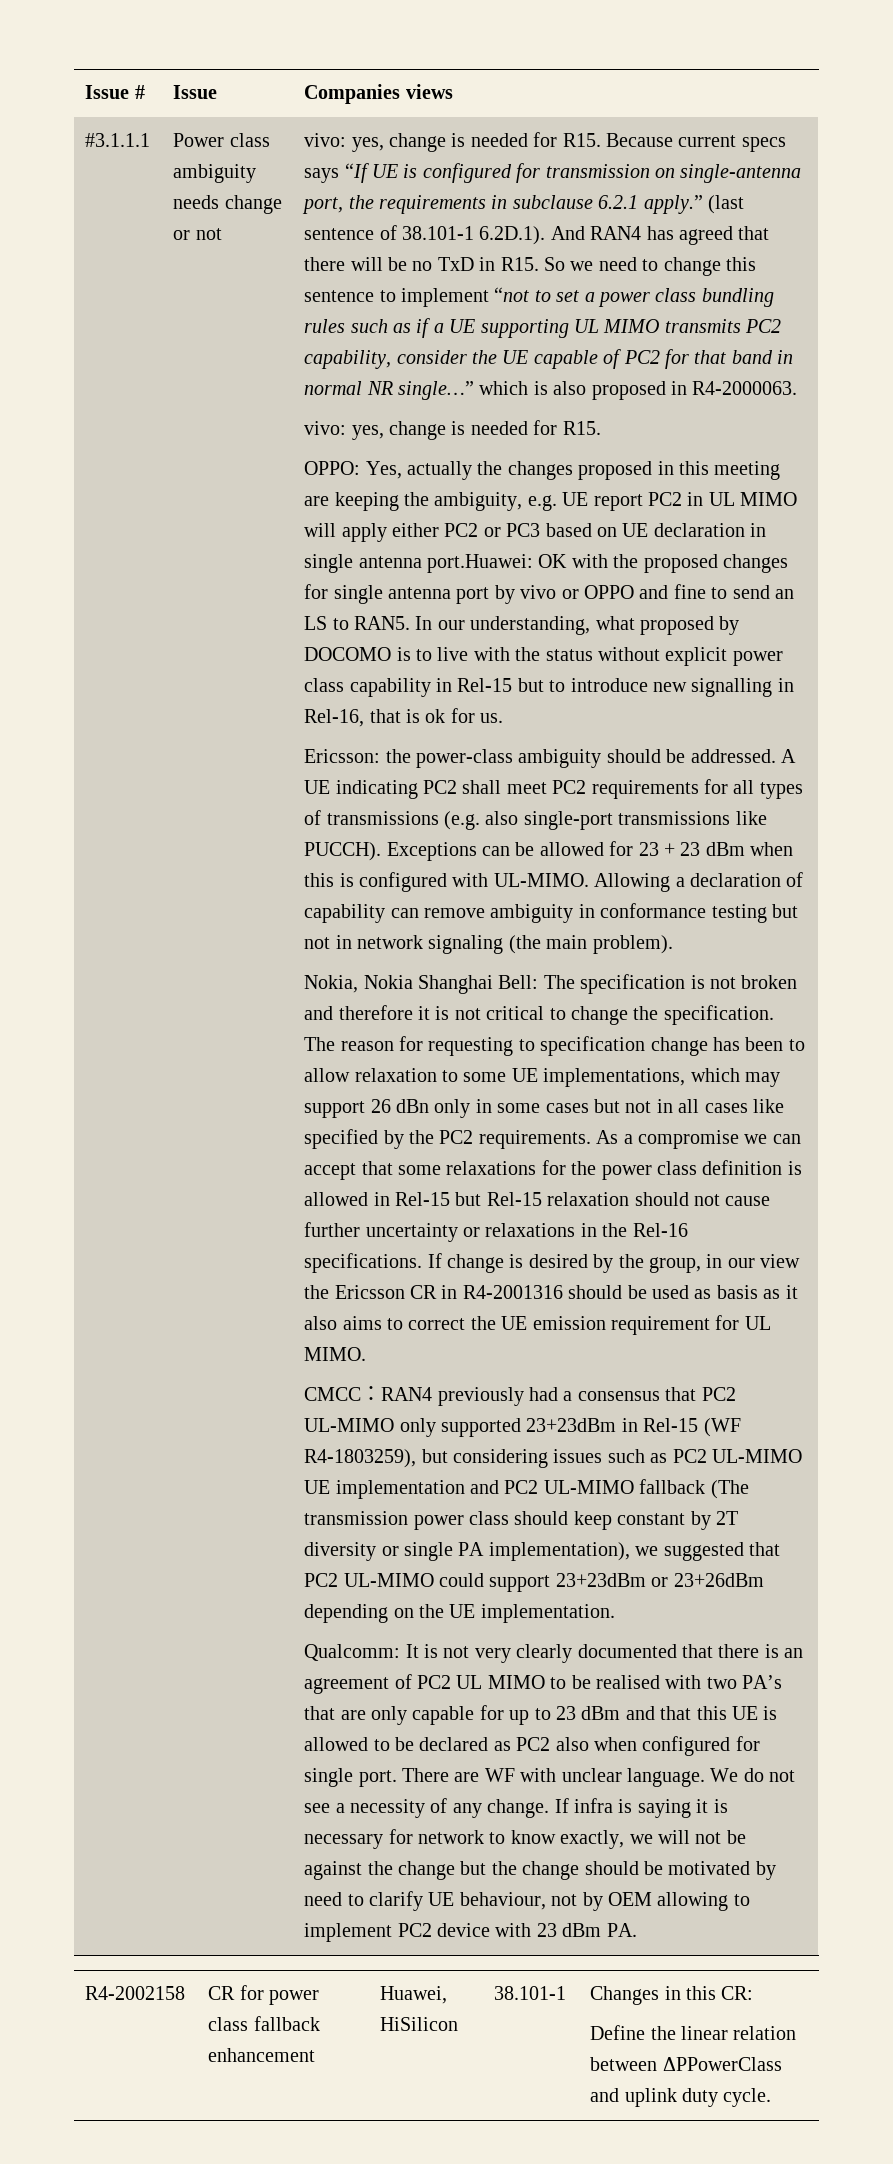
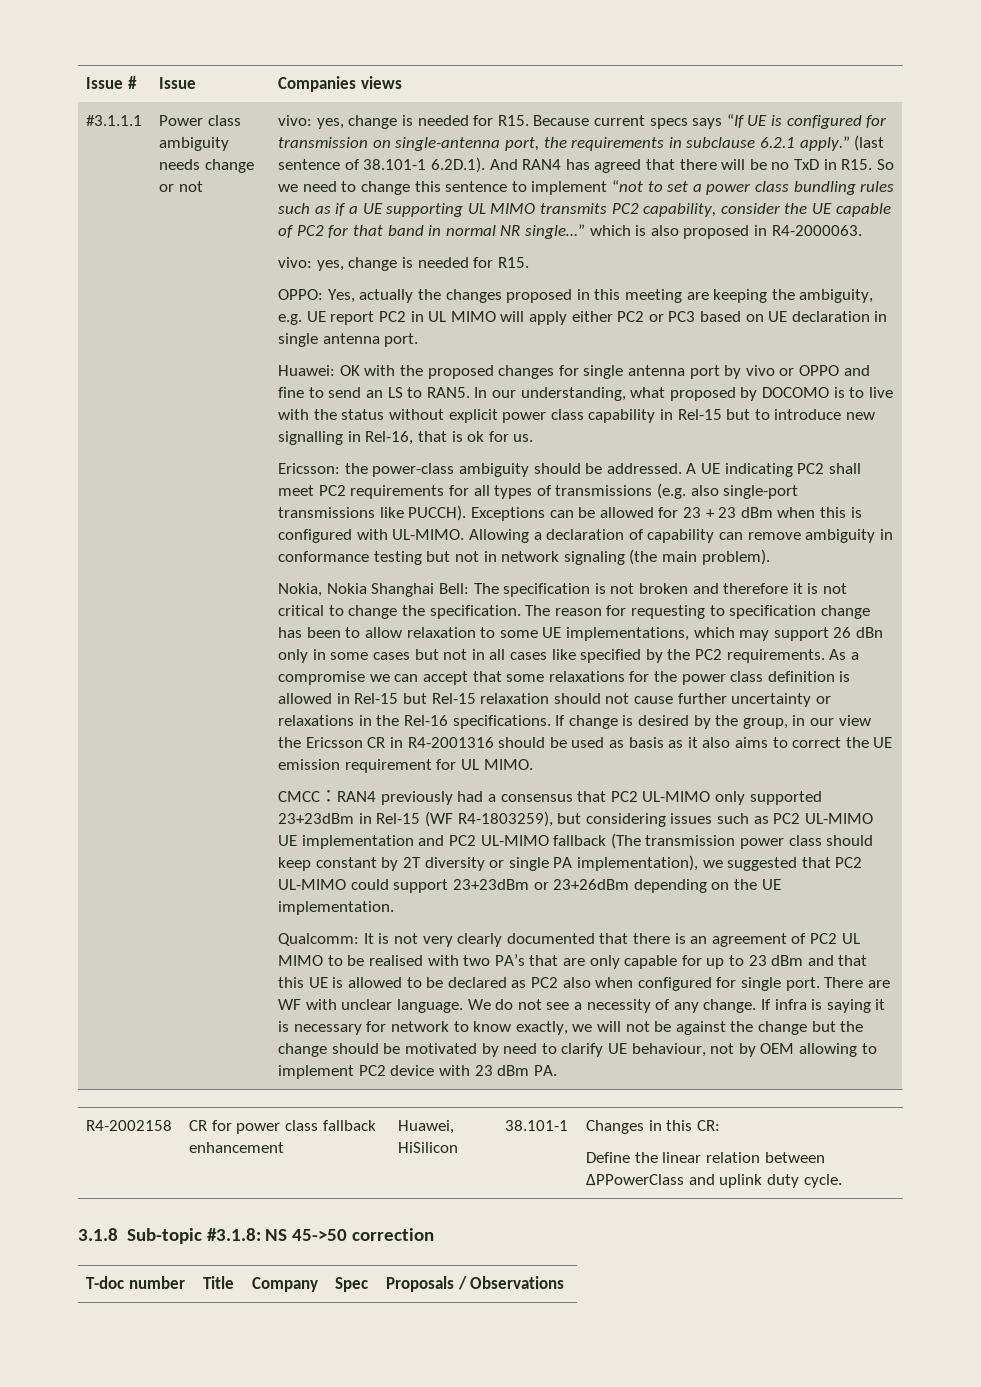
- OPPO: Yes, actually the changes proposed in this meeting are keeping the ambiguity, e.g. UE report PC2 in UL MIMO will apply either PC2 or PC3 based on UE declaration in single antenna port.Huawei: OK with the proposed changes for single antenna port by vivo or OPPO and fine to send an LS to RAN5.
+ OPPO: Yes, actually the changes proposed in this meeting are keeping the ambiguity, e.g. UE report PC2 in UL MIMO will apply either PC2 or PC3 based on UE declaration in single antenna port.
+ Huawei: OK with the proposed changes for single antenna port by vivo or OPPO and fine to send an LS to RAN5.
+ 3.1.8 Sub-topic #3.1.8: NS 45->50 correction
+ T-doc number | Title | Company | Spec | Proposals / Observations

